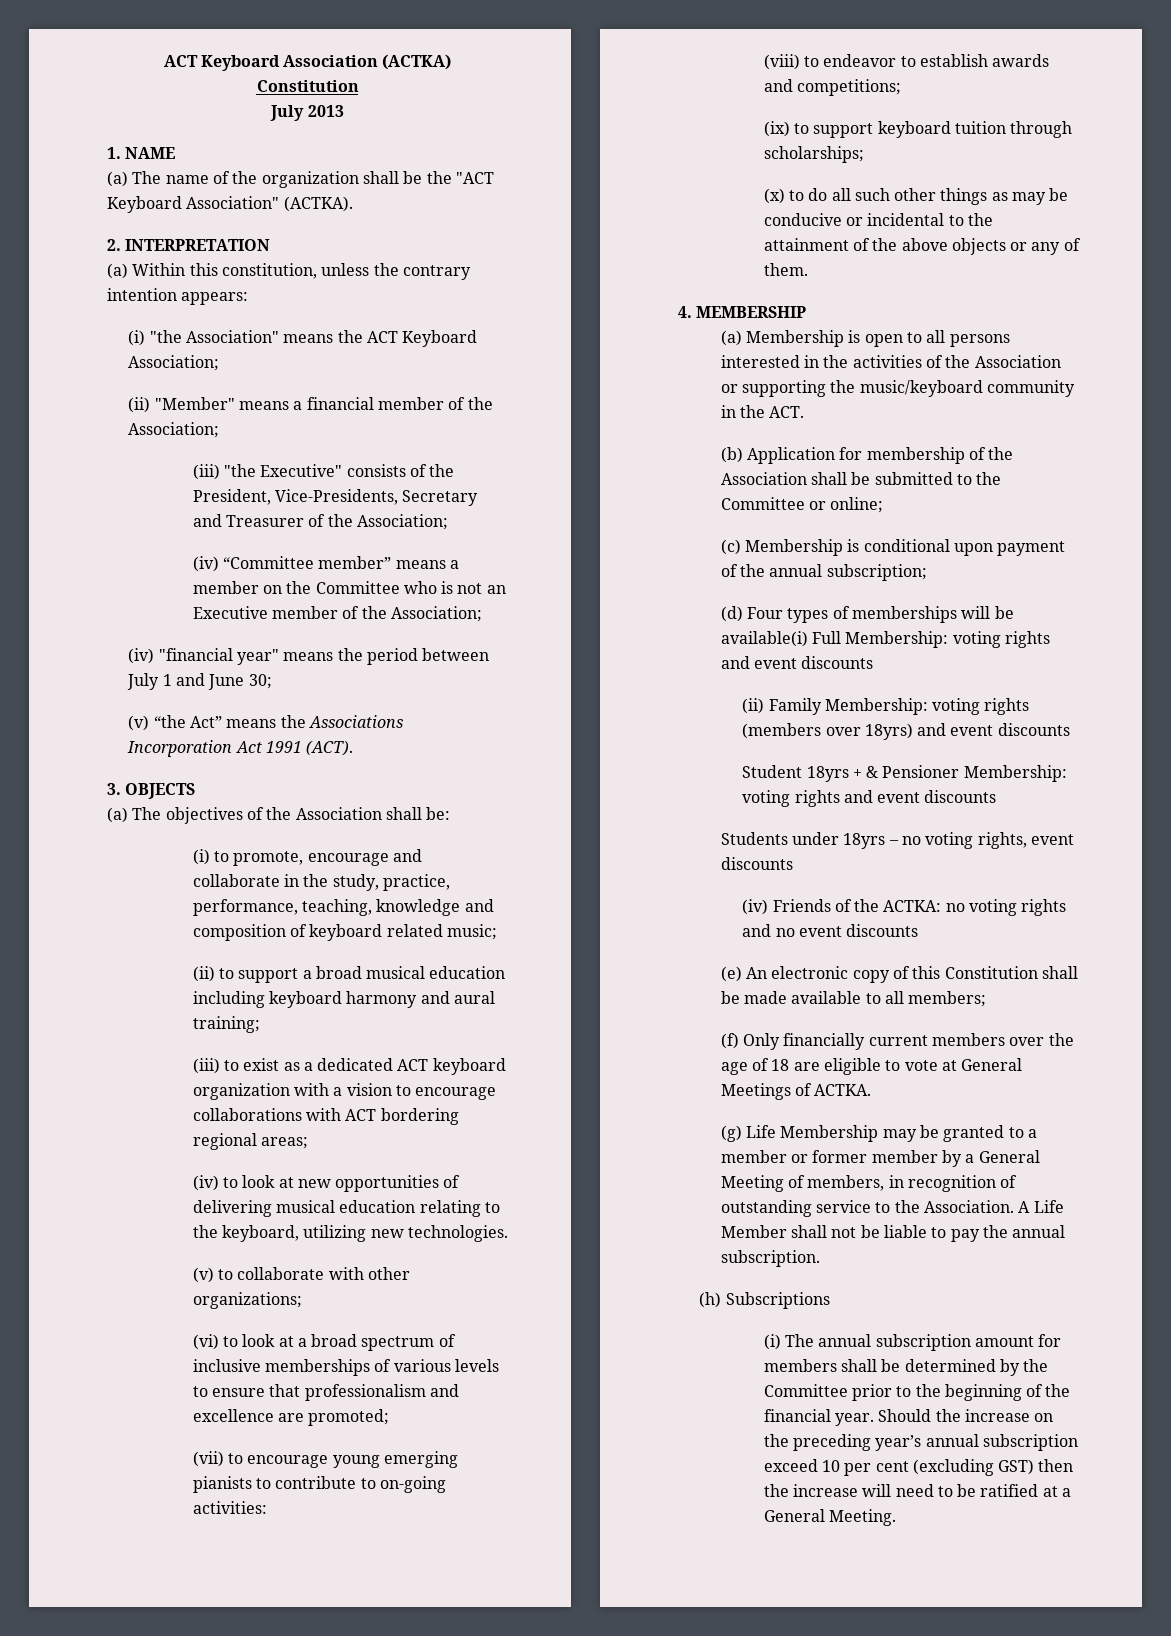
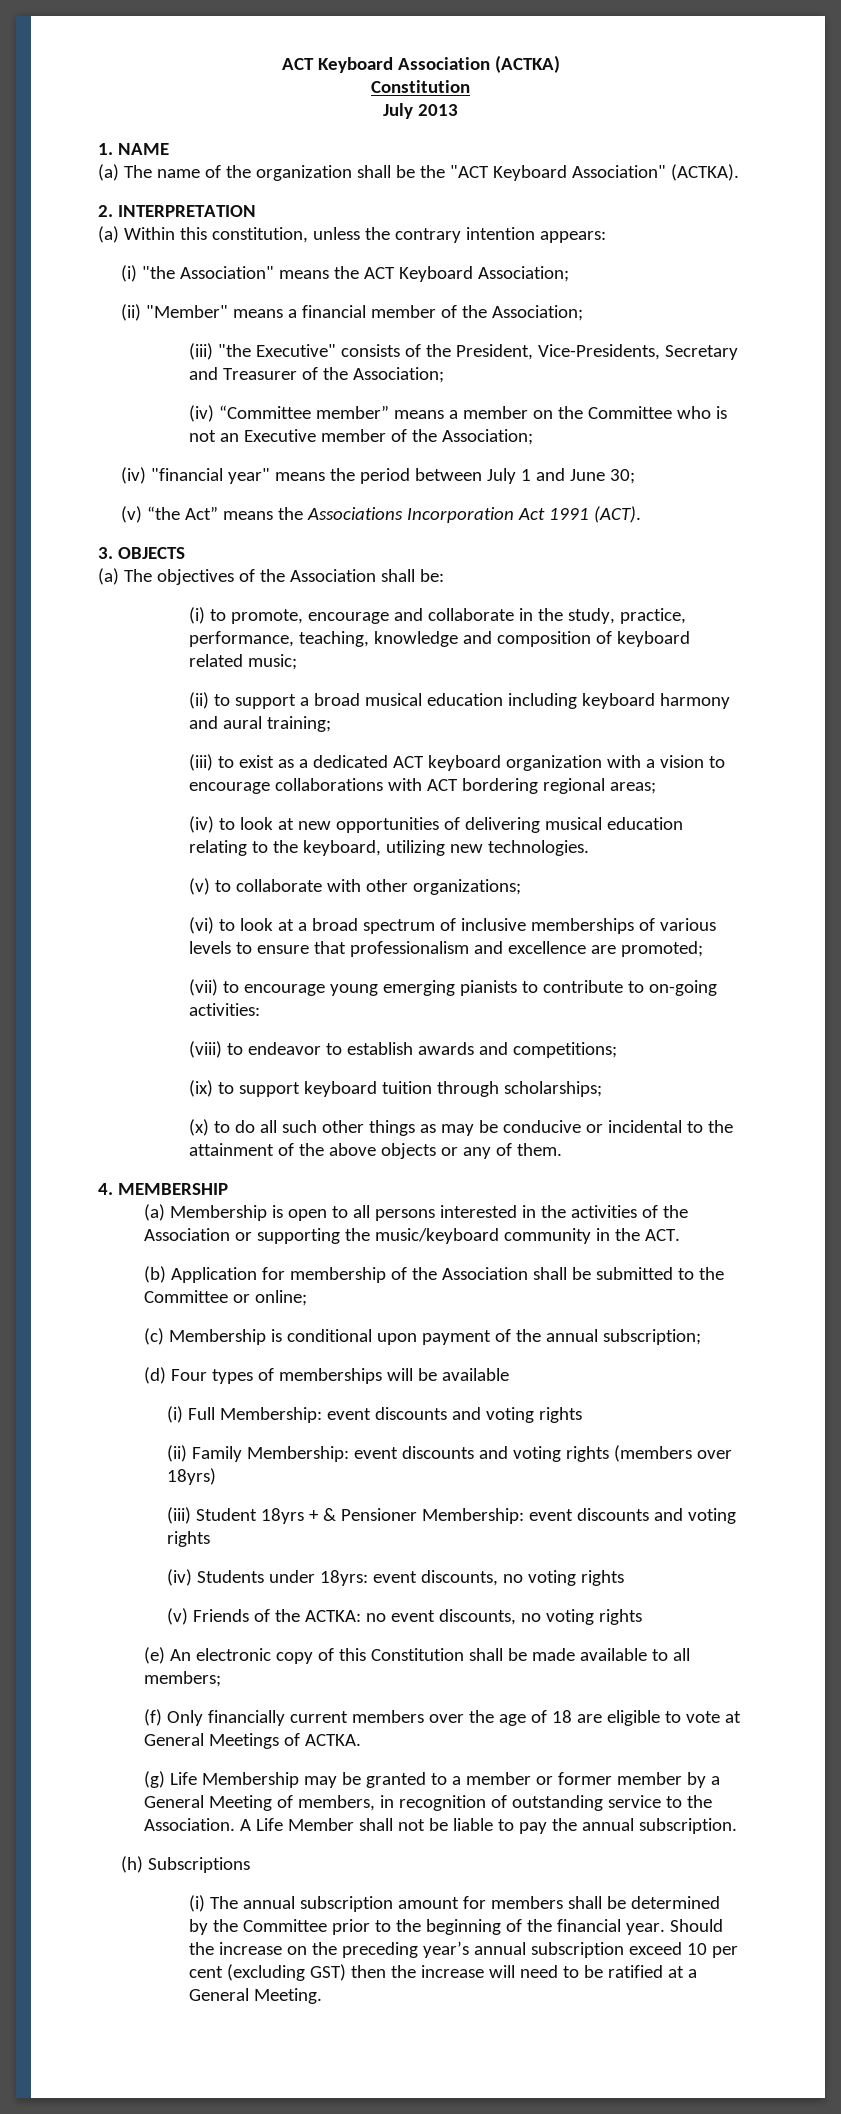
- (d) Four types of memberships will be available(i) Full Membership: voting rights and event discounts
+ (d) Four types of memberships will be available
+ (i) Full Membership: event discounts and voting rights
- (ii) Family Membership: voting rights (members over 18yrs) and event discounts
- Student 18yrs + & Pensioner Membership: voting rights and event discounts
- Students under 18yrs – no voting rights, event discounts
- (iv) Friends of the ACTKA: no voting rights and no event discounts
+ (ii) Family Membership: event discounts and voting rights (members over 18yrs)
+ (iii) Student 18yrs + & Pensioner Membership: event discounts and voting rights
+ (iv) Students under 18yrs: event discounts, no voting rights
+ (v) Friends of the ACTKA: no event discounts, no voting rights

